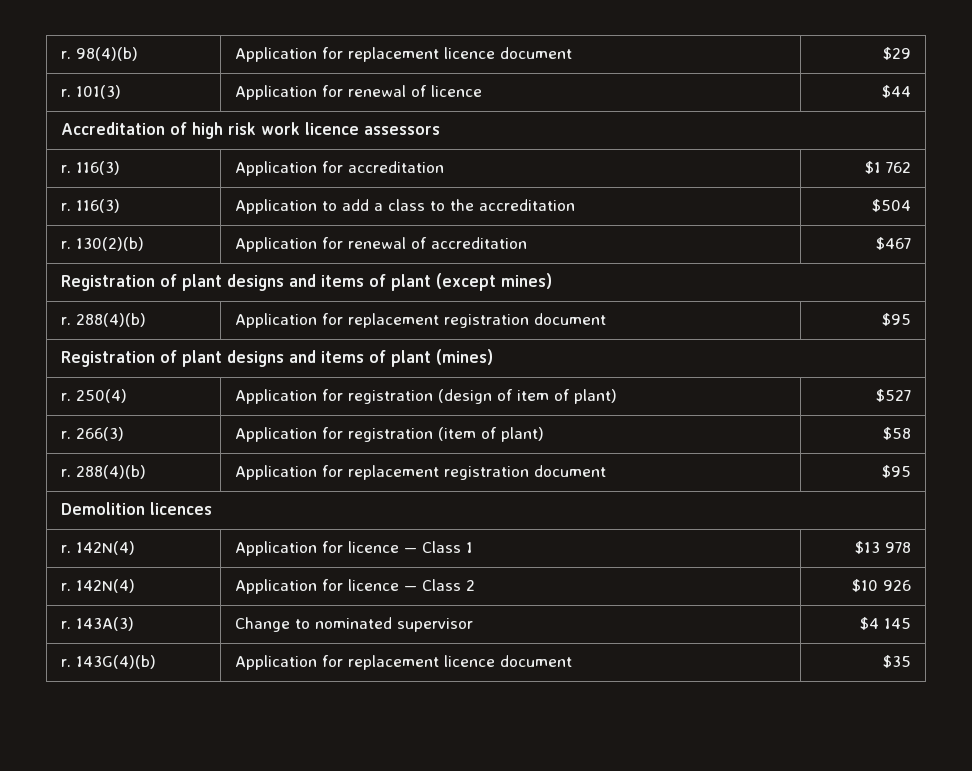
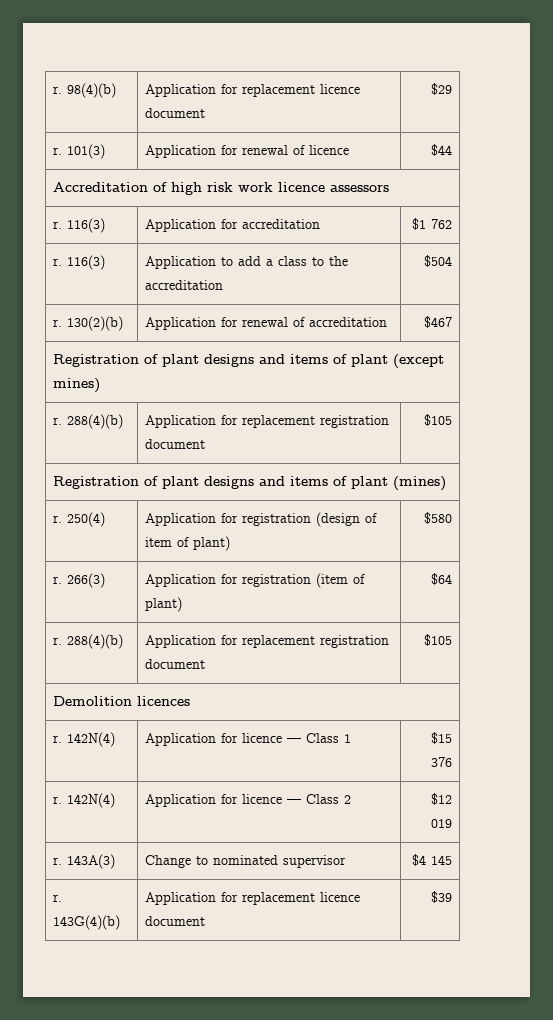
  Registration of plant designs and items of plant (except mines)
- r. 288(4)(b) | Application for replacement registration document | $95
+ r. 288(4)(b) | Application for replacement registration document | $105
- r. 250(4) | Application for registration (design of item of plant) | $527
+ r. 250(4) | Application for registration (design of item of plant) | $580
- r. 266(3) | Application for registration (item of plant) | $58
- r. 288(4)(b) | Application for replacement registration document | $95
+ r. 266(3) | Application for registration (item of plant) | $64
+ r. 288(4)(b) | Application for replacement registration document | $105
- r. 142N(4) | Application for licence — Class 1 | $13 978
+ r. 142N(4) | Application for licence — Class 1 | $15 376
- r. 142N(4) | Application for licence — Class 2 | $10 926
+ r. 142N(4) | Application for licence — Class 2 | $12 019
- r. 143G(4)(b) | Application for replacement licence document | $35
+ r. 143G(4)(b) | Application for replacement licence document | $39

